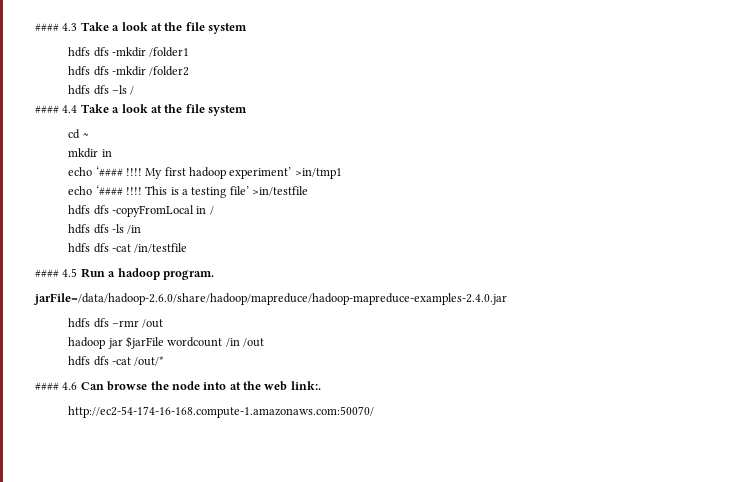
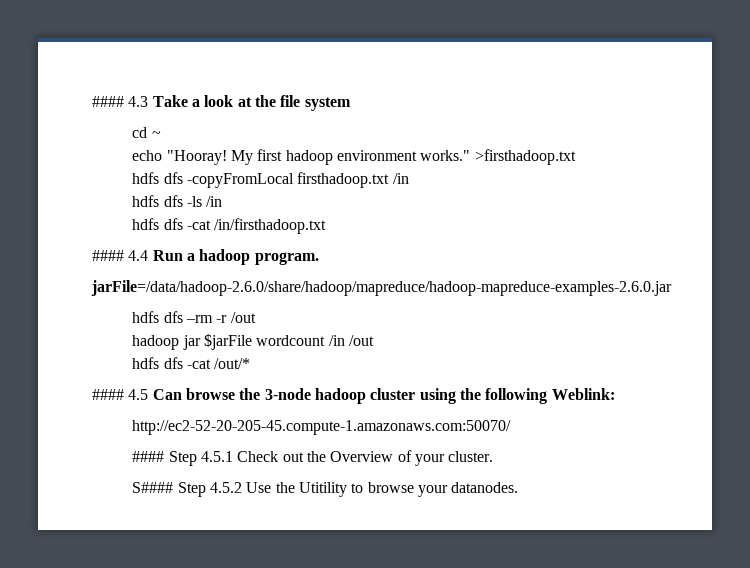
- hdfs dfs -mkdir /folder1
- hdfs dfs -mkdir /folder2
- hdfs dfs –ls /
- #### 4.4 Take a look at the file system
- mkdir in
- echo ‘#### !!!!
+ echo "Hooray!
- My first hadoop experiment’ >in/tmp1
- echo ‘#### !!!! This is a testing file’ >in/testfile
+ My first hadoop environment works." >firsthadoop.txt
- hdfs dfs -copyFromLocal in /
+ hdfs dfs -copyFromLocal firsthadoop.txt /in
- hdfs dfs -cat /in/testfile
- #### 4.5 Run a hadoop program.
+ hdfs dfs -cat /in/firsthadoop.txt
+ #### 4.4 Run a hadoop program.
- jarFile=/data/hadoop-2.6.0/share/hadoop/mapreduce/hadoop-mapreduce-examples-2.4.0.jar
- hdfs dfs –rmr /out
+ jarFile=/data/hadoop-2.6.0/share/hadoop/mapreduce/hadoop-mapreduce-examples-2.6.0.jar
+ hdfs dfs –rm -r /out
- #### 4.6 Can browse the node into at the web link:.
- http://ec2-54-174-16-168.compute-1.amazonaws.com:50070/
+ #### 4.5 Can browse the 3-node hadoop cluster using the following Weblink:
+ http://ec2-52-20-205-45.compute-1.amazonaws.com:50070/
+ #### Step 4.5.1 Check out the Overview of your cluster.
+ S#### Step 4.5.2 Use the Utitility to browse your datanodes.

